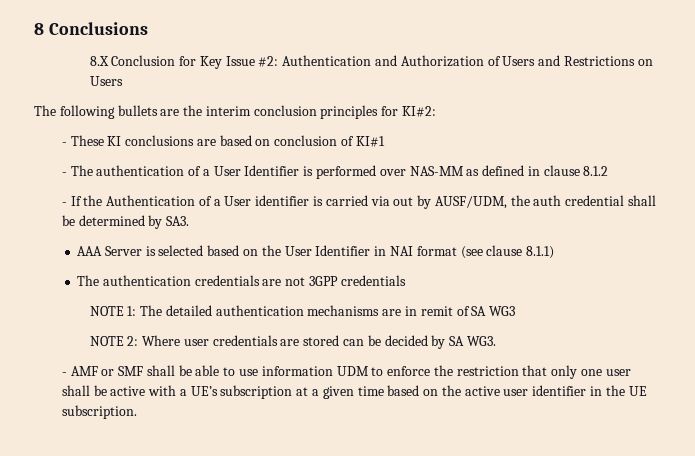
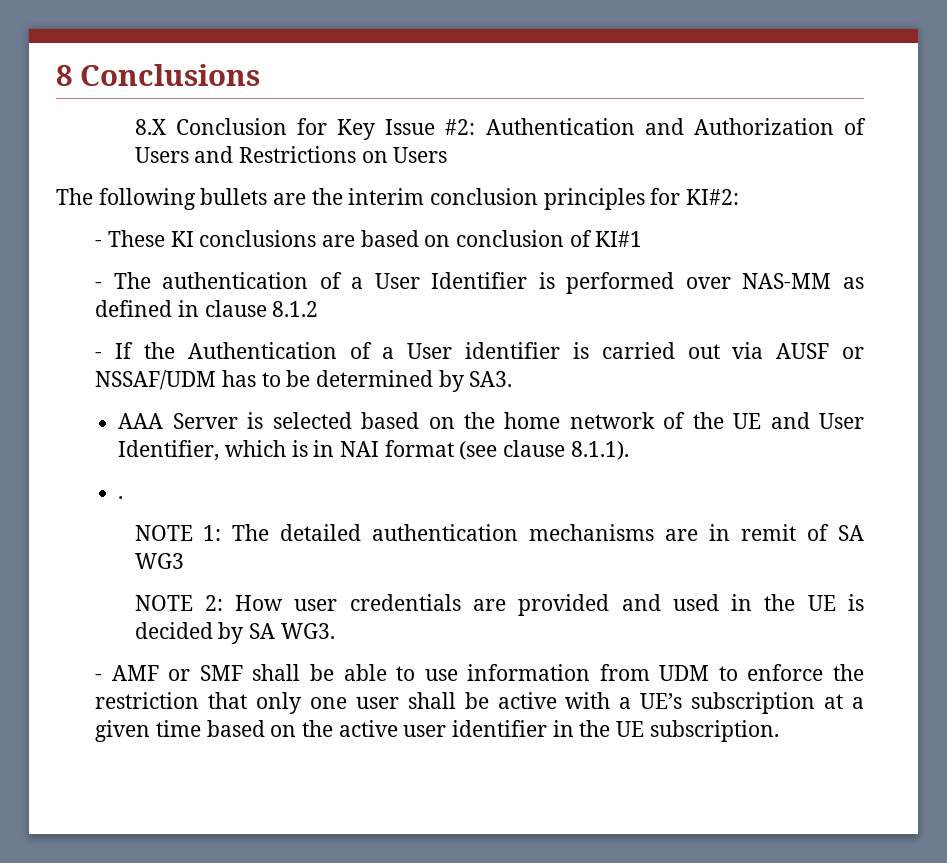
- - If the Authentication of a User identifier is carried via out by AUSF/UDM, the auth credential shall be determined by SA3.
+ - If the Authentication of a User identifier is carried out via AUSF or NSSAF/UDM has to be determined by SA3.
- AAA Server is selected based on the User Identifier in NAI format (see clause 8.1.1)
- The authentication credentials are not 3GPP credentials
+ AAA Server is selected based on the home network of the UE and User Identifier, which is in NAI format (see clause 8.1.1).
+ .
- NOTE 2: Where user credentials are stored can be decided by SA WG3.
+ NOTE 2: How user credentials are provided and used in the UE is decided by SA WG3.
- - AMF or SMF shall be able to use information UDM to enforce the restriction that only one user shall be active with a UE’s subscription at a given time based on the active user identifier in the UE subscription.
+ - AMF or SMF shall be able to use information from UDM to enforce the restriction that only one user shall be active with a UE’s subscription at a given time based on the active user identifier in the UE subscription.

